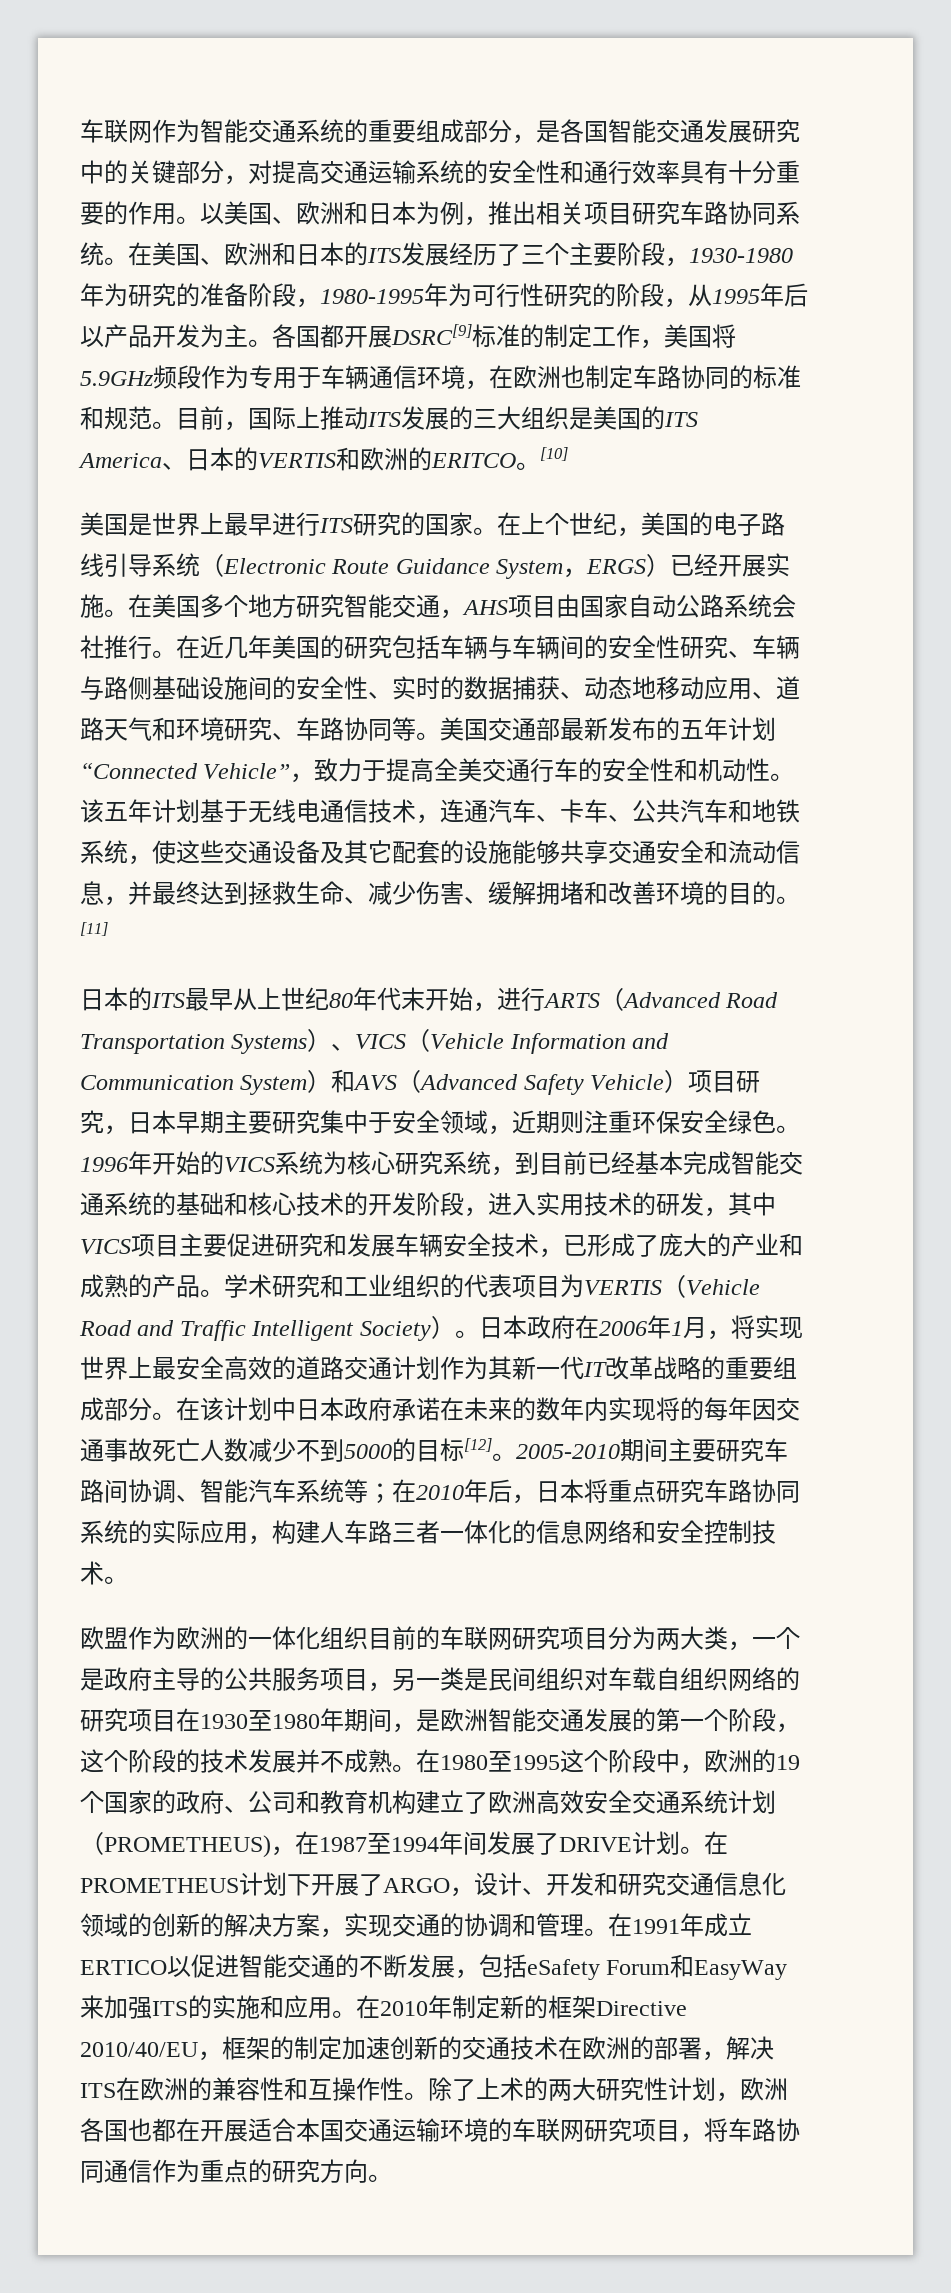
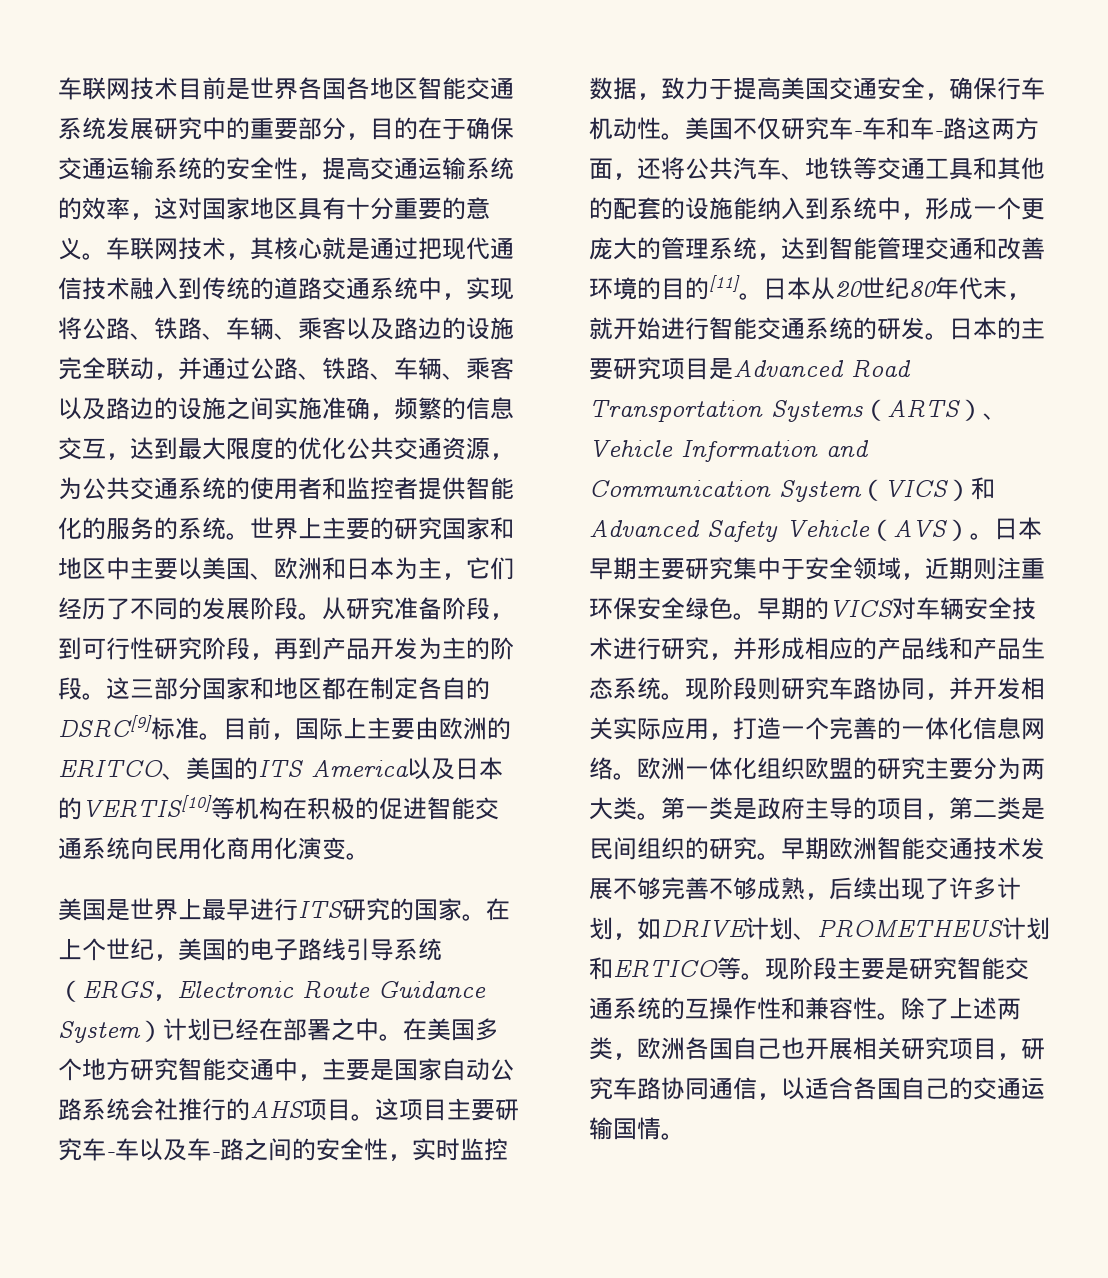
- 车联网作为智能交通系统的重要组成部分，是各国智能交通发展研究中的关键部分，对提高交通运输系统的安全性和通行效率具有十分重要的作用。以美国、欧洲和日本为例，推出相关项目研究车路协同系统。在美国、欧洲和日本的ITS发展经历了三个主要阶段，1930-1980年为研究的准备阶段，1980-1995年为可行性研究的阶段，从1995年后以产品开发为主。各国都开展DSRC[9]标准的制定工作，美国将5.9GHz频段作为专用于车辆通信环境，在欧洲也制定车路协同的标准和规范。目前，国际上推动ITS发展的三大组织是美国的ITS America、日本的VERTIS和欧洲的ERITCO。[10]
+ 车联网技术目前是世界各国各地区智能交通系统发展研究中的重要部分，目的在于确保交通运输系统的安全性，提高交通运输系统的效率，这对国家地区具有十分重要的意义。车联网技术，其核心就是通过把现代通信技术融入到传统的道路交通系统中，实现将公路、铁路、车辆、乘客以及路边的设施完全联动，并通过公路、铁路、车辆、乘客以及路边的设施之间实施准确，频繁的信息交互，达到最大限度的优化公共交通资源，为公共交通系统的使用者和监控者提供智能化的服务的系统。世界上主要的研究国家和地区中主要以美国、欧洲和日本为主，它们经历了不同的发展阶段。从研究准备阶段，到可行性研究阶段，再到产品开发为主的阶段。这三部分国家和地区都在制定各自的DSRC[9]标准。目前，国际上主要由欧洲的ERITCO、美国的ITS America以及日本的VERTIS[10]等机构在积极的促进智能交通系统向民用化商用化演变。
- 在上个世纪，美国的电子路线引导系统（Electronic Route Guidance System，ERGS）已经开展实施。
+ 在上个世纪，美国的电子路线引导系统（ERGS，Electronic Route Guidance System）计划已经在部署之中。
- 在美国多个地方研究智能交通，AHS项目由国家自动公路系统会社推行。在近几年美国的研究包括车辆与车辆间的安全性研究、车辆与路侧基础设施间的安全性、实时的数据捕获、动态地移动应用、道路天气和环境研究、车路协同等。美国交通部最新发布的五年计划“Connected Vehicle”，致力于提高全美交通行车的安全性和机动性。该五年计划基于无线电通信技术，连通汽车、卡车、公共汽车和地铁系统，使这些交通设备及其它配套的设施能够共享交通安全和流动信息，并最终达到拯救生命、减少伤害、缓解拥堵和改善环境的目的。[11]
- 日本的ITS最早从上世纪80年代末开始，进行ARTS（Advanced Road Transportation Systems）、VICS（Vehicle Information and Communication System）和AVS（Advanced Safety Vehicle）项目研究，日本早期主要研究集中于安全领域，近期则注重环保安全绿色。
+ 在美国多个地方研究智能交通中，主要是国家自动公路系统会社推行的AHS项目。这项目主要研究车-车以及车-路之间的安全性，实时监控数据，致力于提高美国交通安全，确保行车机动性。美国不仅研究车-车和车-路这两方面，还将公共汽车、地铁等交通工具和其他的配套的设施能纳入到系统中，形成一个更庞大的管理系统，达到智能管理交通和改善环境的目的[11]。日本从20世纪80年代末，就开始进行智能交通系统的研发。日本的主要研究项目是Advanced Road Transportation Systems（ARTS）、Vehicle Information and Communication System（VICS）和Advanced Safety Vehicle（AVS）。日本早期主要研究集中于安全领域，近期则注重环保安全绿色。
- 1996年开始的VICS系统为核心研究系统，到目前已经基本完成智能交通系统的基础和核心技术的开发阶段，进入实用技术的研发，其中VICS项目主要促进研究和发展车辆安全技术，已形成了庞大的产业和成熟的产品。学术研究和工业组织的代表项目为VERTIS（Vehicle Road and Traffic Intelligent Society）。日本政府在2006年1月，将实现世界上最安全高效的道路交通计划作为其新一代IT改革战略的重要组成部分。在该计划中日本政府承诺在未来的数年内实现将的每年因交通事故死亡人数减少不到5000的目标[12]。2005-2010期间主要研究车路间协调、智能汽车系统等；在2010年后，日本将重点研究车路协同系统的实际应用，构建人车路三者一体化的信息网络和安全控制技术。
- 欧盟作为欧洲的一体化组织目前的车联网研究项目分为两大类，一个是政府主导的公共服务项目，另一类是民间组织对车载自组织网络的研究项目在1930至1980年期间，是欧洲智能交通发展的第一个阶段，这个阶段的技术发展并不成熟。在1980至1995这个阶段中，欧洲的19个国家的政府、公司和教育机构建立了欧洲高效安全交通系统计划（PROMETHEUS)，在1987至1994年间发展了DRIVE计划。在PROMETHEUS计划下开展了ARGO，设计、开发和研究交通信息化领域的创新的解决方案，实现交通的协调和管理。在1991年成立ERTICO以促进智能交通的不断发展，包括eSafety Forum和EasyWay来加强ITS的实施和应用。在2010年制定新的框架Directive 2010/40/EU，框架的制定加速创新的交通技术在欧洲的部署，解决ITS在欧洲的兼容性和互操作性。除了上术的两大研究性计划，欧洲各国也都在开展适合本国交通运输环境的车联网研究项目，将车路协同通信作为重点的研究方向。
+ 早期的VICS对车辆安全技术进行研究，并形成相应的产品线和产品生态系统。现阶段则研究车路协同，并开发相关实际应用，打造一个完善的一体化信息网络。欧洲一体化组织欧盟的研究主要分为两大类。第一类是政府主导的项目，第二类是民间组织的研究。早期欧洲智能交通技术发展不够完善不够成熟，后续出现了许多计划，如DRIVE计划、PROMETHEUS计划和ERTICO等。现阶段主要是研究智能交通系统的互操作性和兼容性。除了上述两类，欧洲各国自己也开展相关研究项目，研究车路协同通信，以适合各国自己的交通运输国情。

